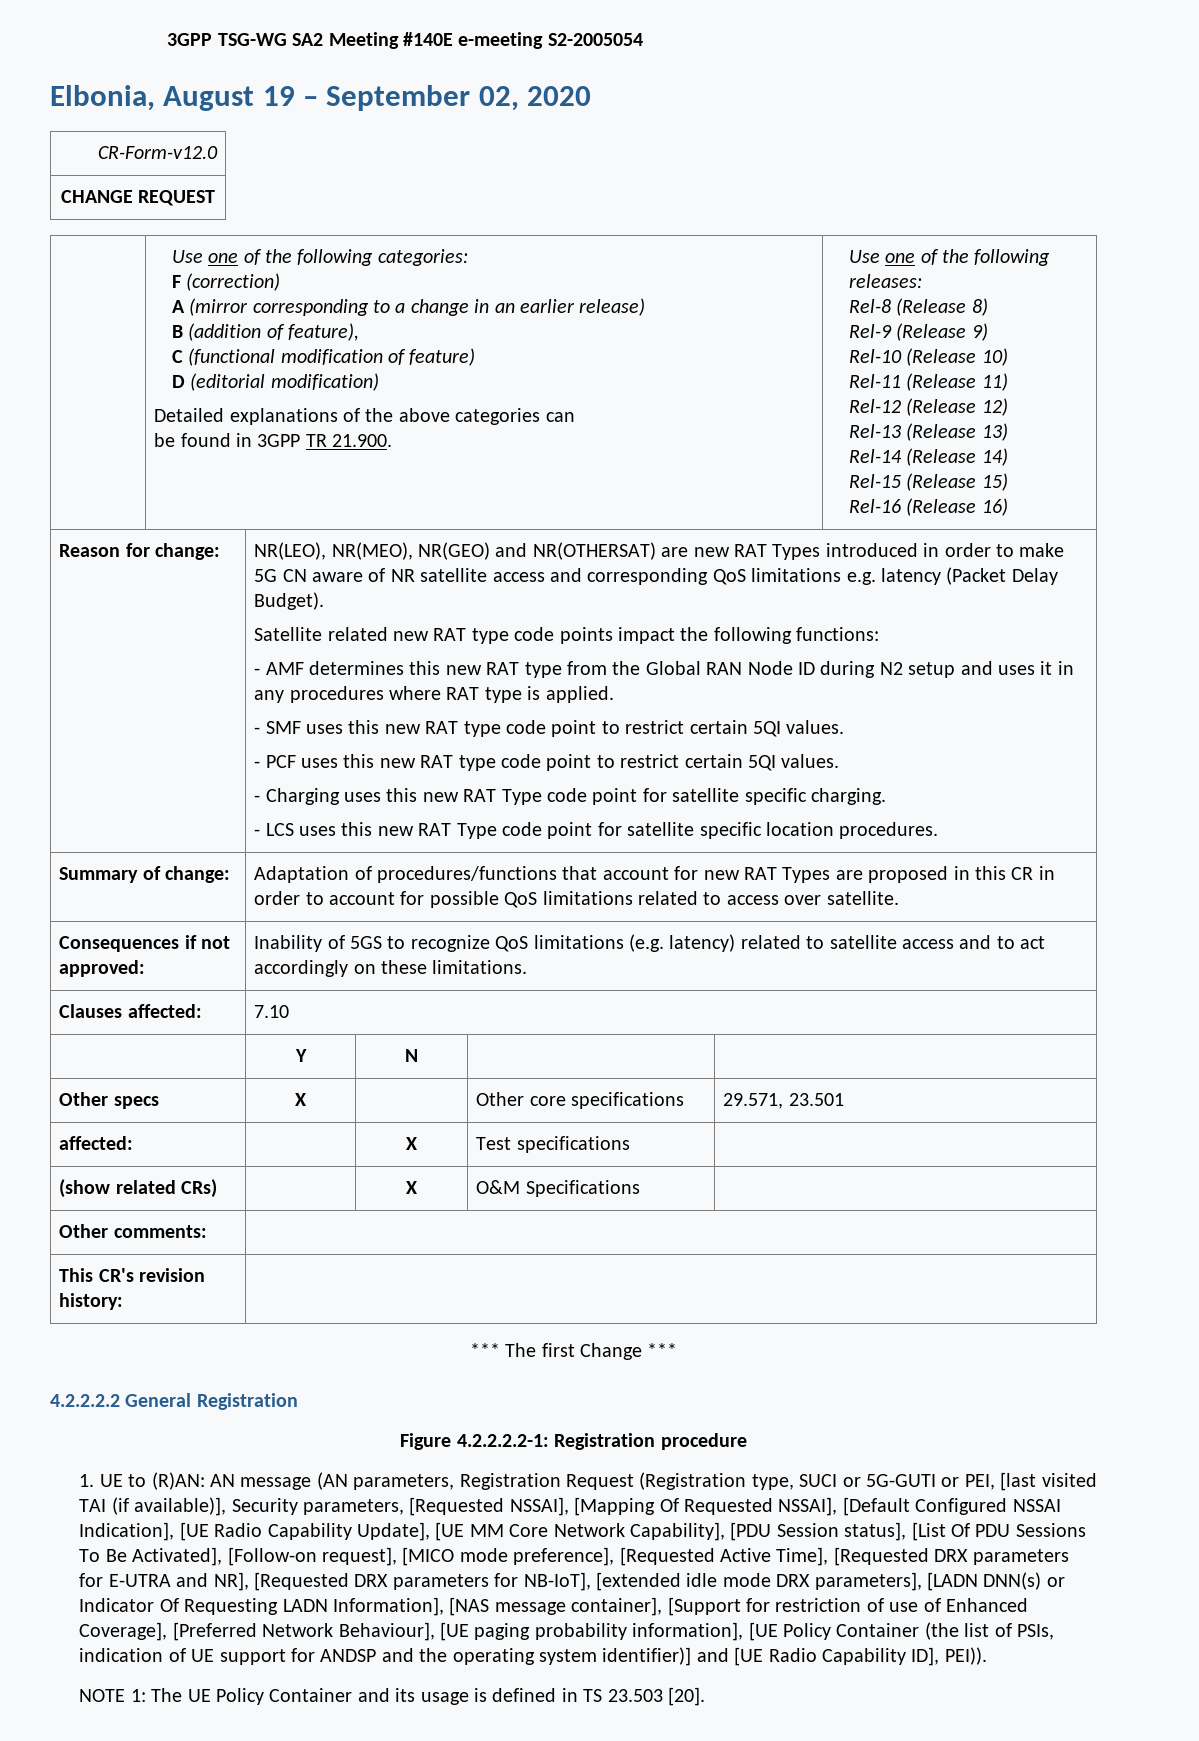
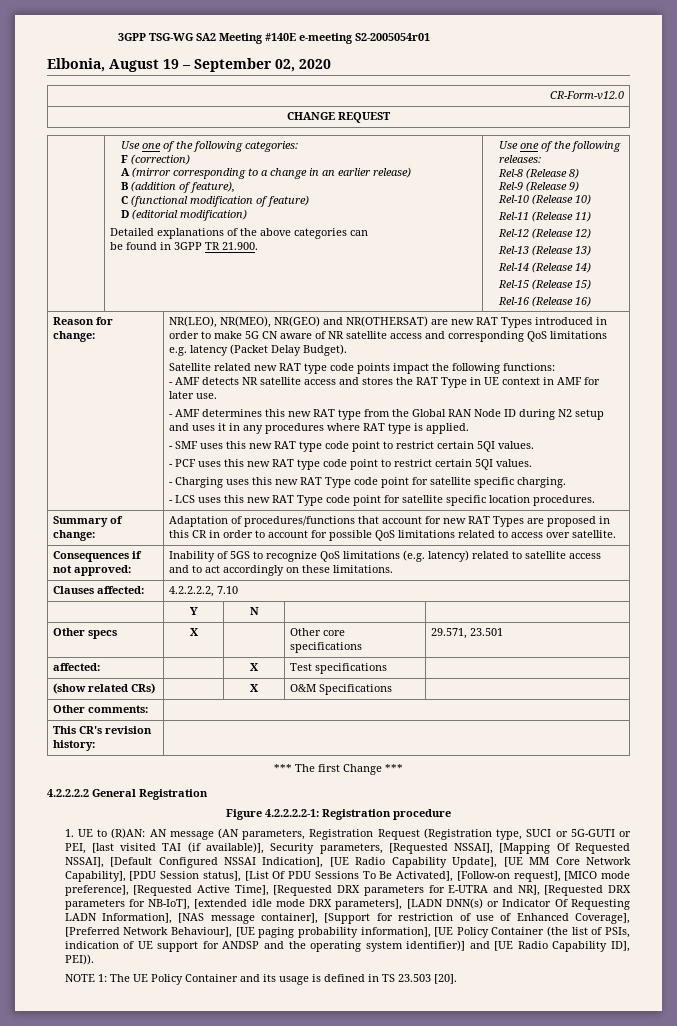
- 3GPP TSG-WG SA2 Meeting #140E e-meeting S2-2005054
+ 3GPP TSG-WG SA2 Meeting #140E e-meeting S2-2005054r01
+ - AMF detects NR satellite access and stores the RAT Type in UE context in AMF for later use.
- Clauses affected: | 7.10
+ Clauses affected: | 4.2.2.2.2, 7.10

